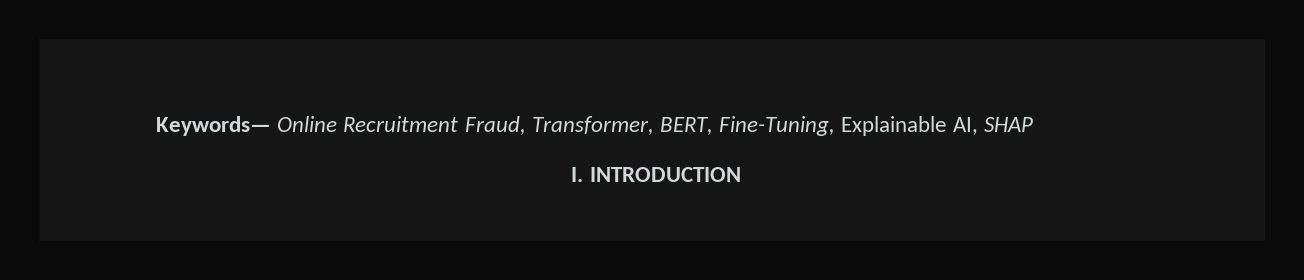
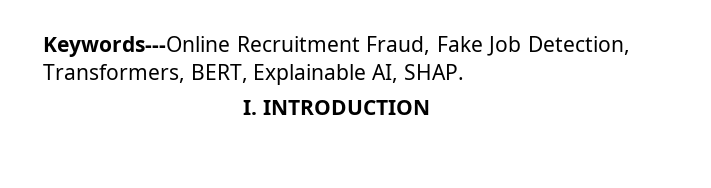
- Keywords— Online Recruitment Fraud, Transformer, BERT, Fine-Tuning, Explainable AI, SHAP
+ Keywords---Online Recruitment Fraud, Fake Job Detection, Transformers, BERT, Explainable AI, SHAP.

